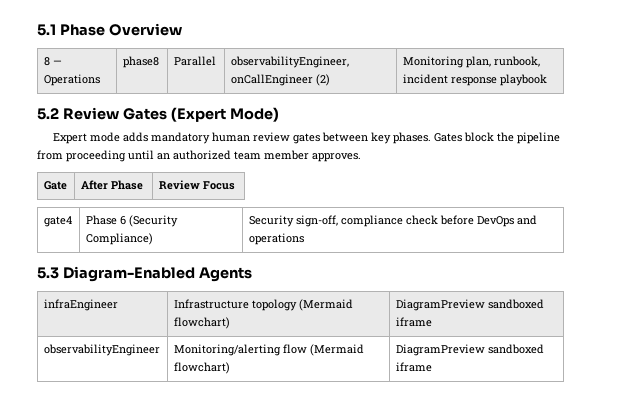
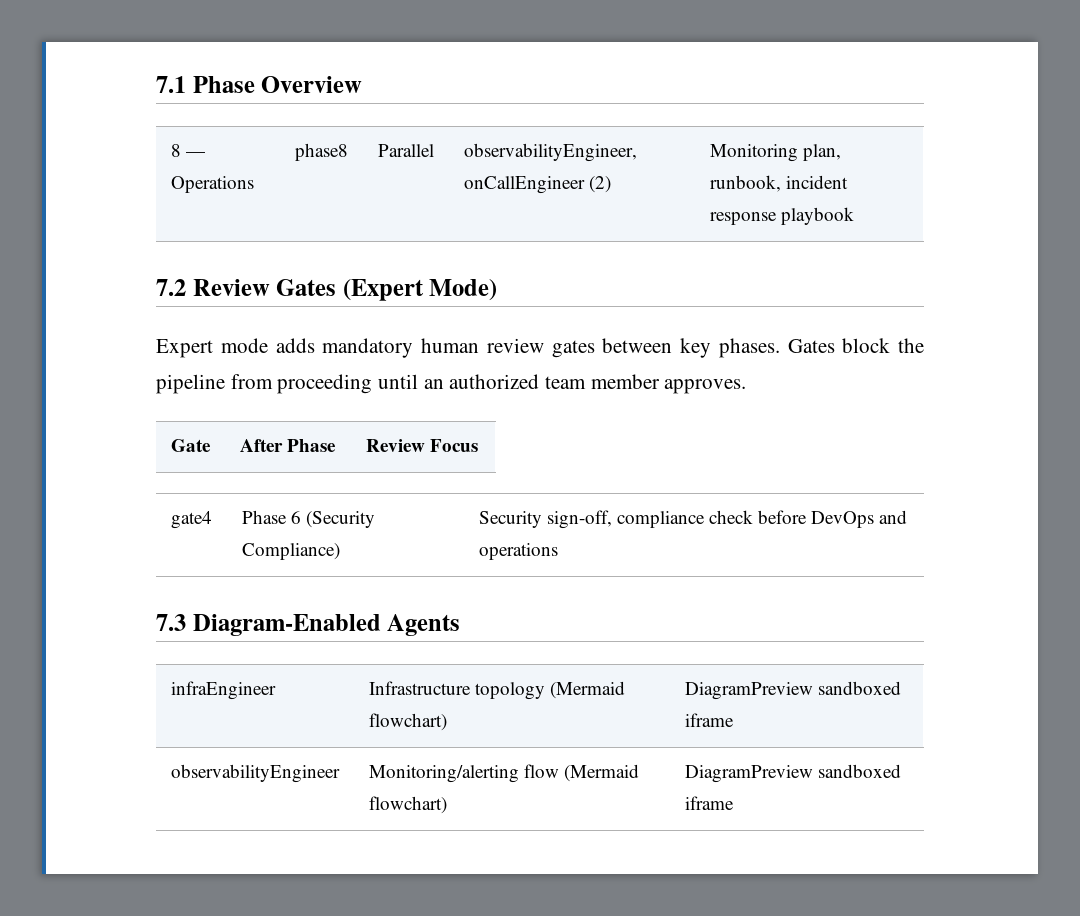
- 5.1 Phase Overview
+ 7.1 Phase Overview
- 5.2 Review Gates (Expert Mode)
+ 7.2 Review Gates (Expert Mode)
- 5.3 Diagram-Enabled Agents
+ 7.3 Diagram-Enabled Agents

